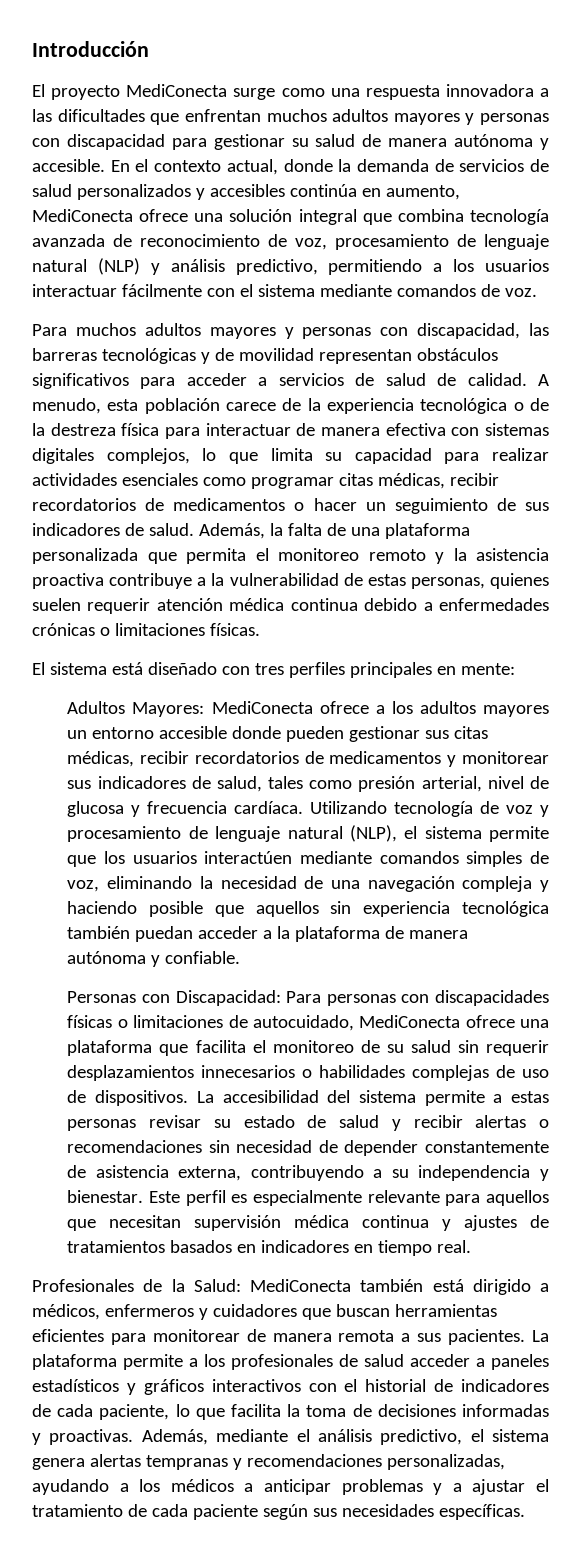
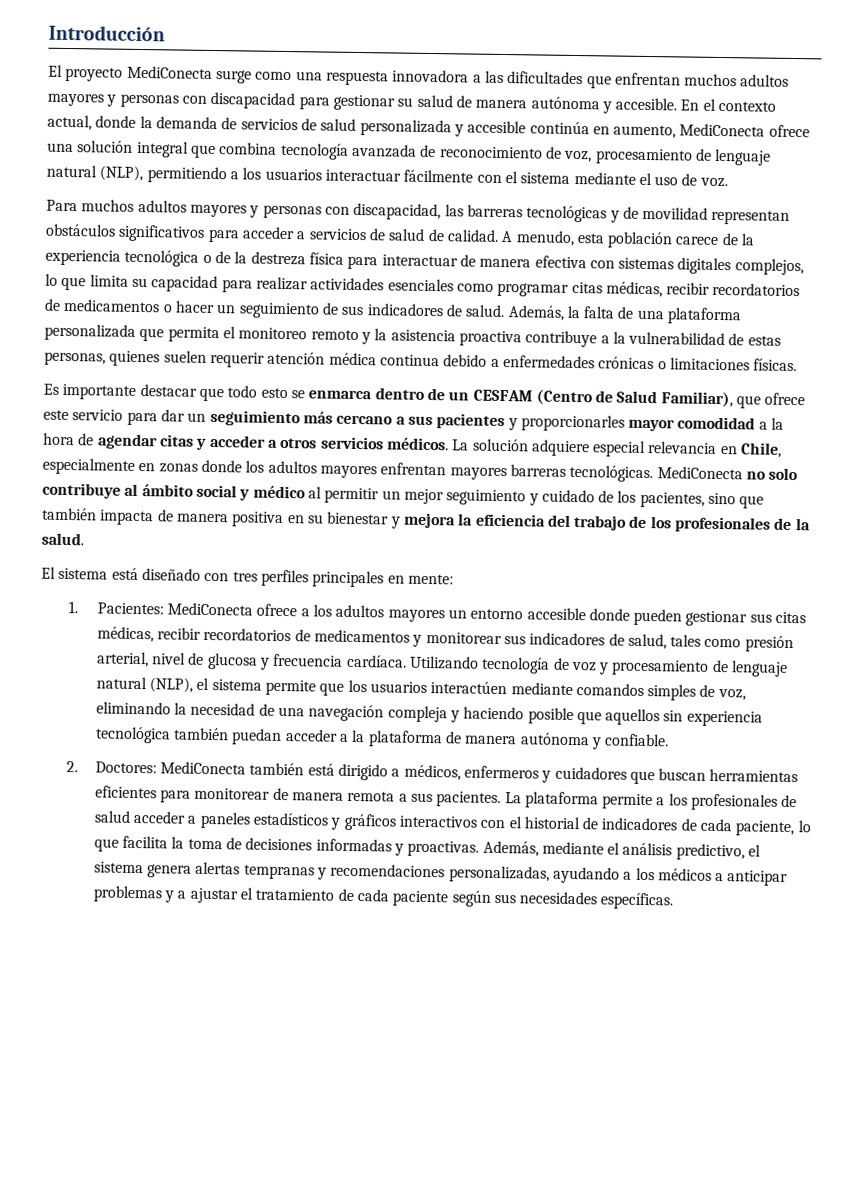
- En el contexto actual, donde la demanda de servicios de salud personalizados y accesibles continúa en aumento, MediConecta ofrece una solución integral que combina tecnología avanzada de reconocimiento de voz, procesamiento de lenguaje natural (NLP) y análisis predictivo, permitiendo a los usuarios interactuar fácilmente con el sistema mediante comandos de voz.
+ En el contexto actual, donde la demanda de servicios de salud personalizada y accesible continúa en aumento, MediConecta ofrece una solución integral que combina tecnología avanzada de reconocimiento de voz, procesamiento de lenguaje natural (NLP), permitiendo a los usuarios interactuar fácilmente con el sistema mediante el uso de voz.
+ Es importante destacar que todo esto se enmarca dentro de un CESFAM (Centro de Salud Familiar), que ofrece este servicio para dar un seguimiento más cercano a sus pacientes y proporcionarles mayor comodidad a la hora de agendar citas y acceder a otros servicios médicos. La solución adquiere especial relevancia en Chile, especialmente en zonas donde los adultos mayores enfrentan mayores barreras tecnológicas. MediConecta no solo contribuye al ámbito social y médico al permitir un mejor seguimiento y cuidado de los pacientes, sino que también impacta de manera positiva en su bienestar y mejora la eficiencia del trabajo de los profesionales de la salud.
- Adultos Mayores: MediConecta ofrece a los adultos mayores un entorno accesible donde pueden gestionar sus citas médicas, recibir recordatorios de medicamentos y monitorear sus indicadores de salud, tales como presión arterial, nivel de glucosa y frecuencia cardíaca.
+ 1. Pacientes: MediConecta ofrece a los adultos mayores un entorno accesible donde pueden gestionar sus citas médicas, recibir recordatorios de medicamentos y monitorear sus indicadores de salud, tales como presión arterial, nivel de glucosa y frecuencia cardíaca.
- Personas con Discapacidad: Para personas con discapacidades físicas o limitaciones de autocuidado, MediConecta ofrece una plataforma que facilita el monitoreo de su salud sin requerir desplazamientos innecesarios o habilidades complejas de uso de dispositivos. La accesibilidad del sistema permite a estas personas revisar su estado de salud y recibir alertas o recomendaciones sin necesidad de depender constantemente de asistencia externa, contribuyendo a su independencia y bienestar. Este perfil es especialmente relevante para aquellos que necesitan supervisión médica continua y ajustes de tratamientos basados en indicadores en tiempo real.
- Profesionales de la Salud: MediConecta también está dirigido a médicos, enfermeros y cuidadores que buscan herramientas eficientes para monitorear de manera remota a sus pacientes.
+ 2. Doctores: MediConecta también está dirigido a médicos, enfermeros y cuidadores que buscan herramientas eficientes para monitorear de manera remota a sus pacientes.

